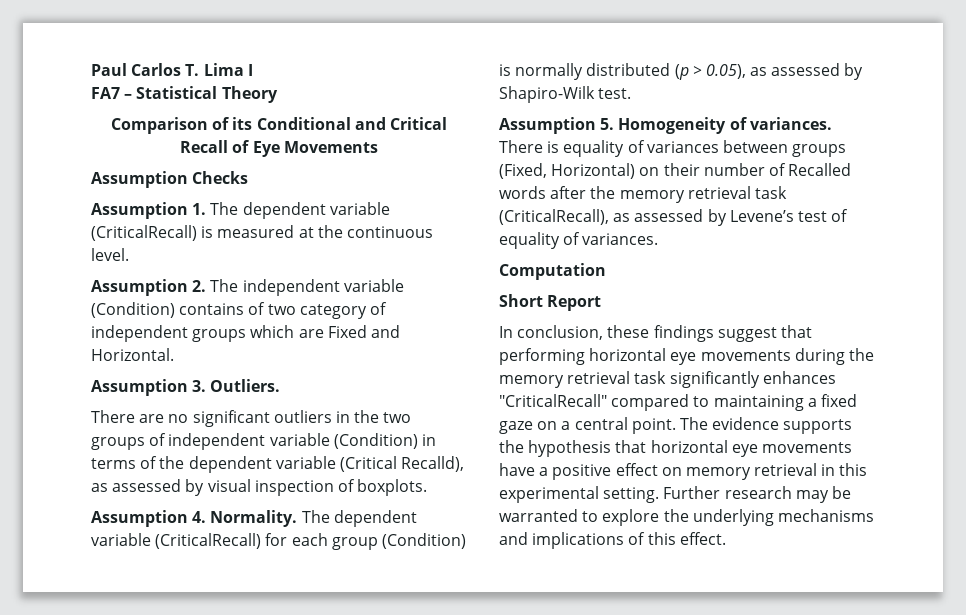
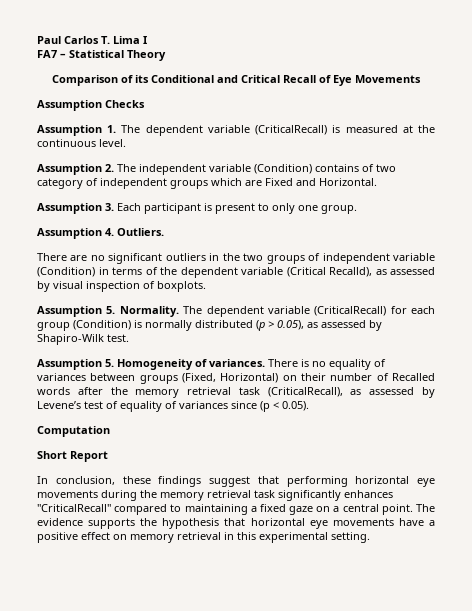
- Assumption 3. Outliers.
+ Assumption 3. Each participant is present to only one group.
+ Assumption 4. Outliers.
- Assumption 4. Normality.
+ Assumption 5. Normality.
- There is equality of variances between groups (Fixed, Horizontal) on their number of Recalled words after the memory retrieval task (CriticalRecall), as assessed by Levene’s test of equality of variances.
+ There is no equality of variances between groups (Fixed, Horizontal) on their number of Recalled words after the memory retrieval task (CriticalRecall), as assessed by Levene’s test of equality of variances since (p < 0.05).
- Further research may be warranted to explore the underlying mechanisms and implications of this effect.

